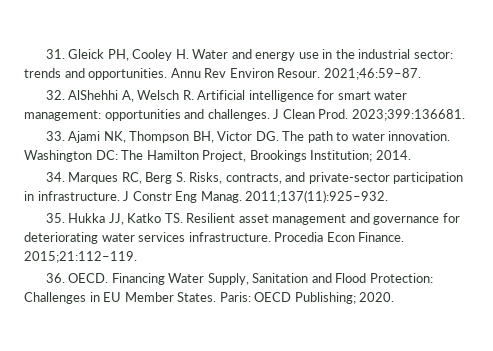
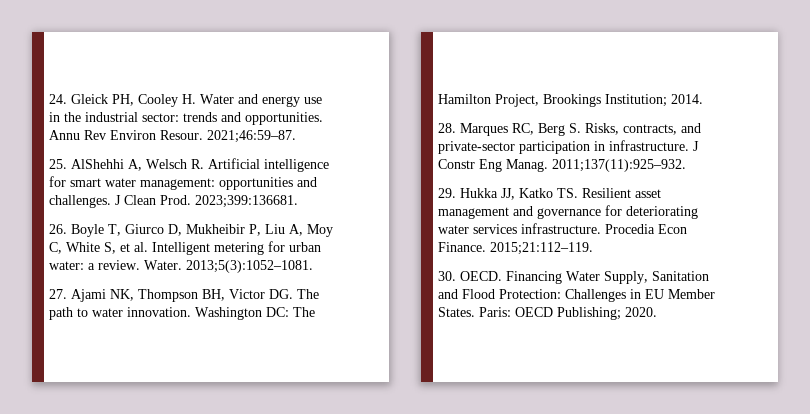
- 31. Gleick PH, Cooley H. Water and energy use in the industrial sector: trends and opportunities.
+ 24. Gleick PH, Cooley H. Water and energy use in the industrial sector: trends and opportunities.
- 32. AlShehhi A, Welsch R. Artificial intelligence for smart water management: opportunities and challenges.
+ 25. AlShehhi A, Welsch R. Artificial intelligence for smart water management: opportunities and challenges.
- 33. Ajami NK, Thompson BH, Victor DG. The path to water innovation.
+ 26. Boyle T, Giurco D, Mukheibir P, Liu A, Moy C, White S, et al. Intelligent metering for urban water: a review. Water. 2013;5(3):1052–1081.
+ 27. Ajami NK, Thompson BH, Victor DG. The path to water innovation.
- 34. Marques RC, Berg S. Risks, contracts, and private-sector participation in infrastructure.
+ 28. Marques RC, Berg S. Risks, contracts, and private-sector participation in infrastructure.
- 35. Hukka JJ, Katko TS. Resilient asset management and governance for deteriorating water services infrastructure.
+ 29. Hukka JJ, Katko TS. Resilient asset management and governance for deteriorating water services infrastructure.
- 36. OECD.
+ 30. OECD.

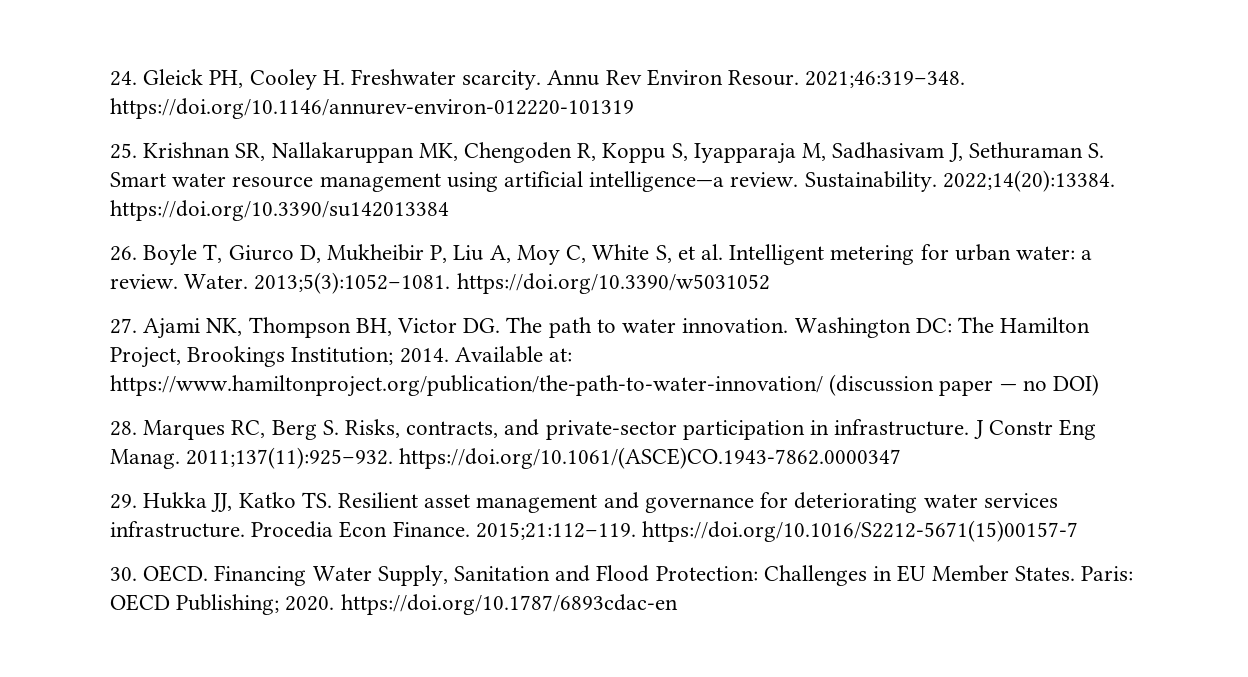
- 24. Gleick PH, Cooley H. Water and energy use in the industrial sector: trends and opportunities.
+ 24. Gleick PH, Cooley H. Freshwater scarcity.
- 2021;46:59–87.
+ 2021;46:319–348. https://doi.org/10.1146/annurev-environ-012220-101319
- 25. AlShehhi A, Welsch R. Artificial intelligence for smart water management: opportunities and challenges. J Clean Prod. 2023;399:136681.
+ 25. Krishnan SR, Nallakaruppan MK, Chengoden R, Koppu S, Iyapparaja M, Sadhasivam J, Sethuraman S. Smart water resource management using artificial intelligence—a review. Sustainability. 2022;14(20):13384. https://doi.org/10.3390/su142013384
- 2013;5(3):1052–1081.
+ 2013;5(3):1052–1081. https://doi.org/10.3390/w5031052
+ Available at: https://www.hamiltonproject.org/publication/the-path-to-water-innovation/ (discussion paper — no DOI)
- 2011;137(11):925–932.
+ 2011;137(11):925–932. https://doi.org/10.1061/(ASCE)CO.1943-7862.0000347
- 2015;21:112–119.
+ 2015;21:112–119. https://doi.org/10.1016/S2212-5671(15)00157-7
- Paris: OECD Publishing; 2020.
+ Paris: OECD Publishing; 2020. https://doi.org/10.1787/6893cdac-en

